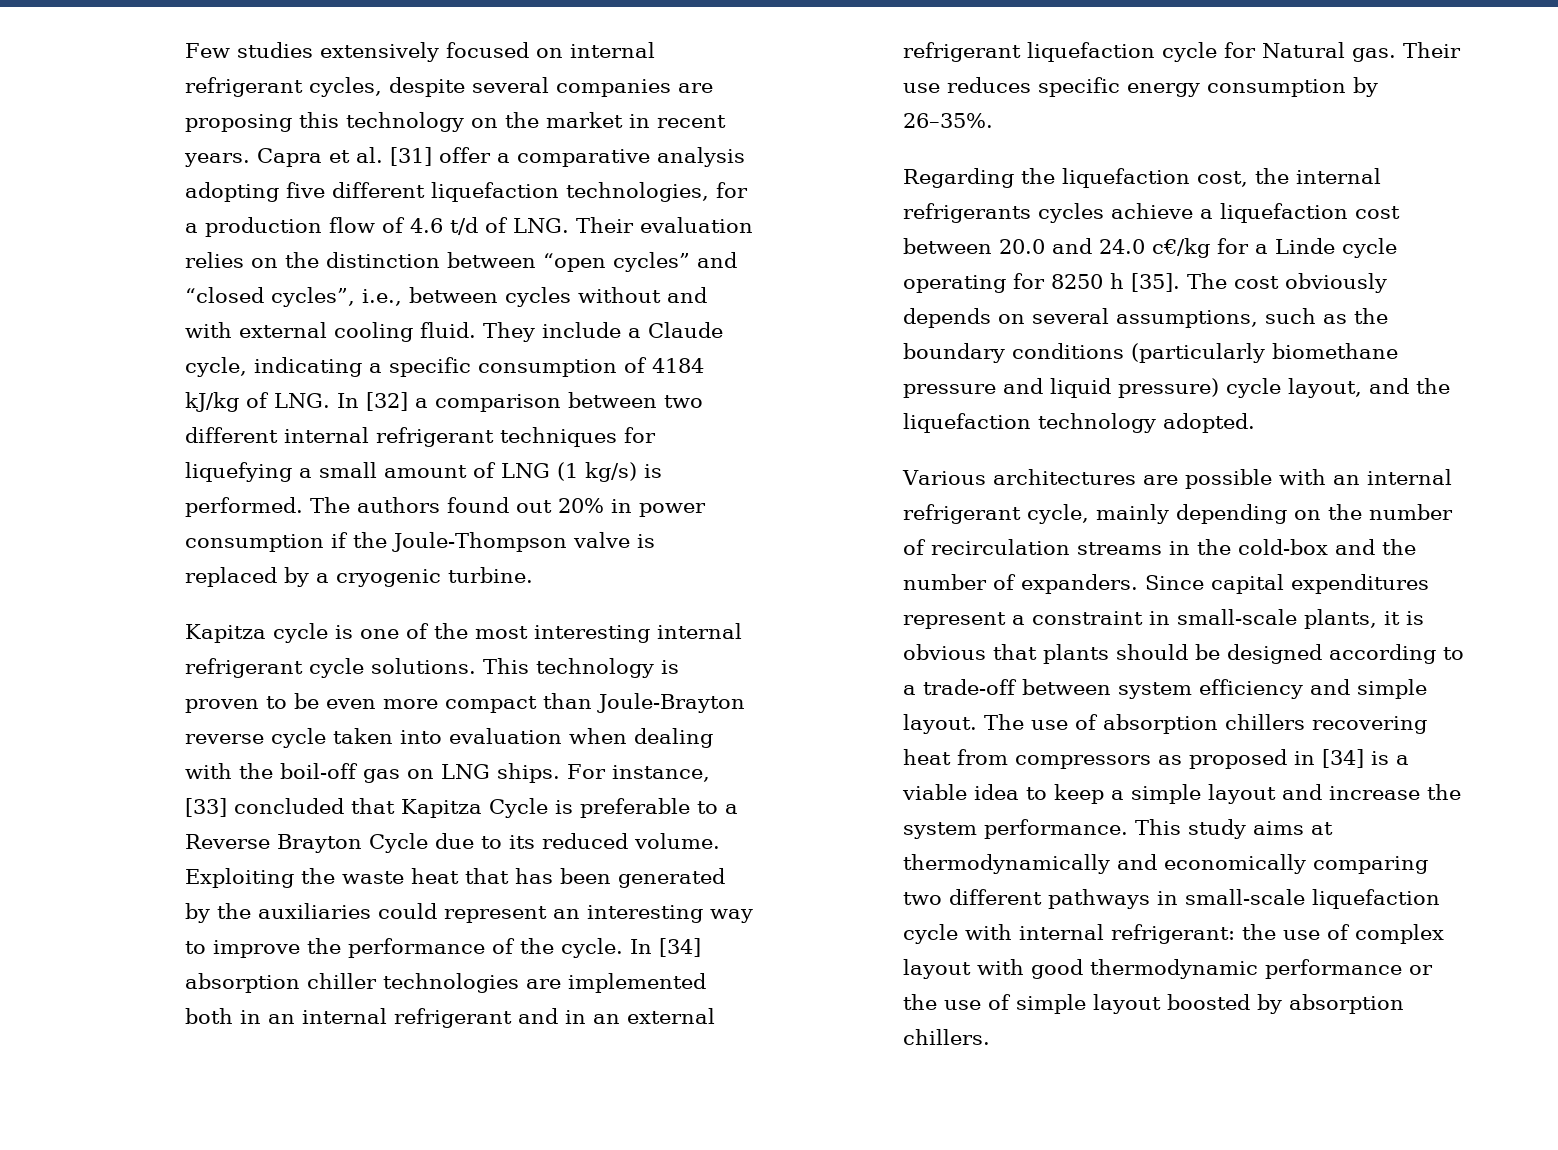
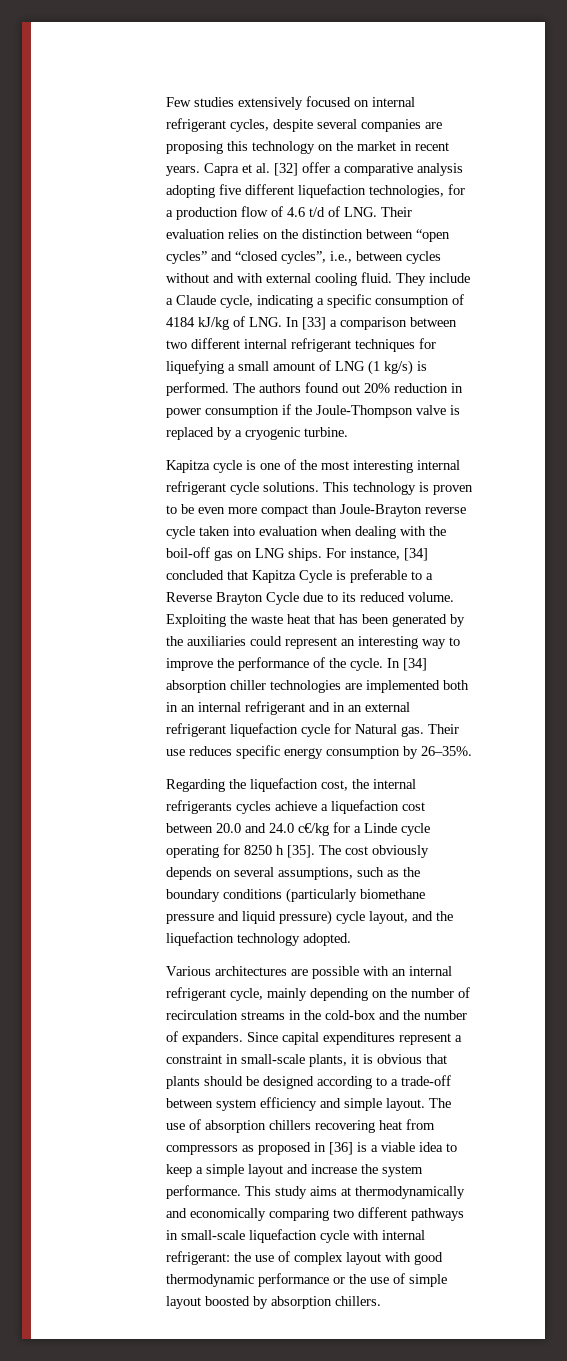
- Capra et al. [31] offer a comparative analysis adopting five different liquefaction technologies, for a production flow of 4.6 t/d of LNG. Their evaluation relies on the distinction between “open cycles” and “closed cycles”, i.e., between cycles without and with external cooling fluid.
+ Capra et al. [32] offer a comparative analysis adopting five different liquefaction technologies, for a production flow of 4.6 t/d of LNG. Their evaluation relies on the distinction between “open cycles” and “closed cycles”, i.e., between cycles without and with external cooling fluid.
- They include a Claude cycle, indicating a specific consumption of 4184 kJ/kg of LNG. In [32] a comparison between two different internal refrigerant techniques for liquefying a small amount of LNG (1 kg/s) is performed.
+ They include a Claude cycle, indicating a specific consumption of 4184 kJ/kg of LNG. In [33] a comparison between two different internal refrigerant techniques for liquefying a small amount of LNG (1 kg/s) is performed.
- The authors found out 20% in power consumption if the Joule-Thompson valve is replaced by a cryogenic turbine.
+ The authors found out 20% reduction in power consumption if the Joule-Thompson valve is replaced by a cryogenic turbine.
- For instance, [33] concluded that Kapitza Cycle is preferable to a Reverse Brayton Cycle due to its reduced volume.
+ For instance, [34] concluded that Kapitza Cycle is preferable to a Reverse Brayton Cycle due to its reduced volume.
- The use of absorption chillers recovering heat from compressors as proposed in [34] is a viable idea to keep a simple layout and increase the system performance.
+ The use of absorption chillers recovering heat from compressors as proposed in [36] is a viable idea to keep a simple layout and increase the system performance.

